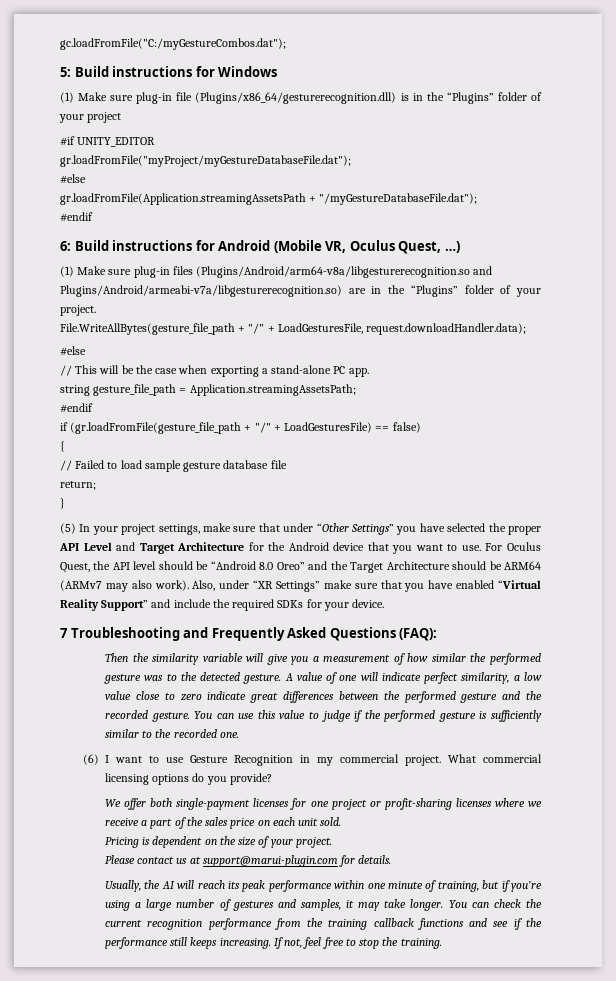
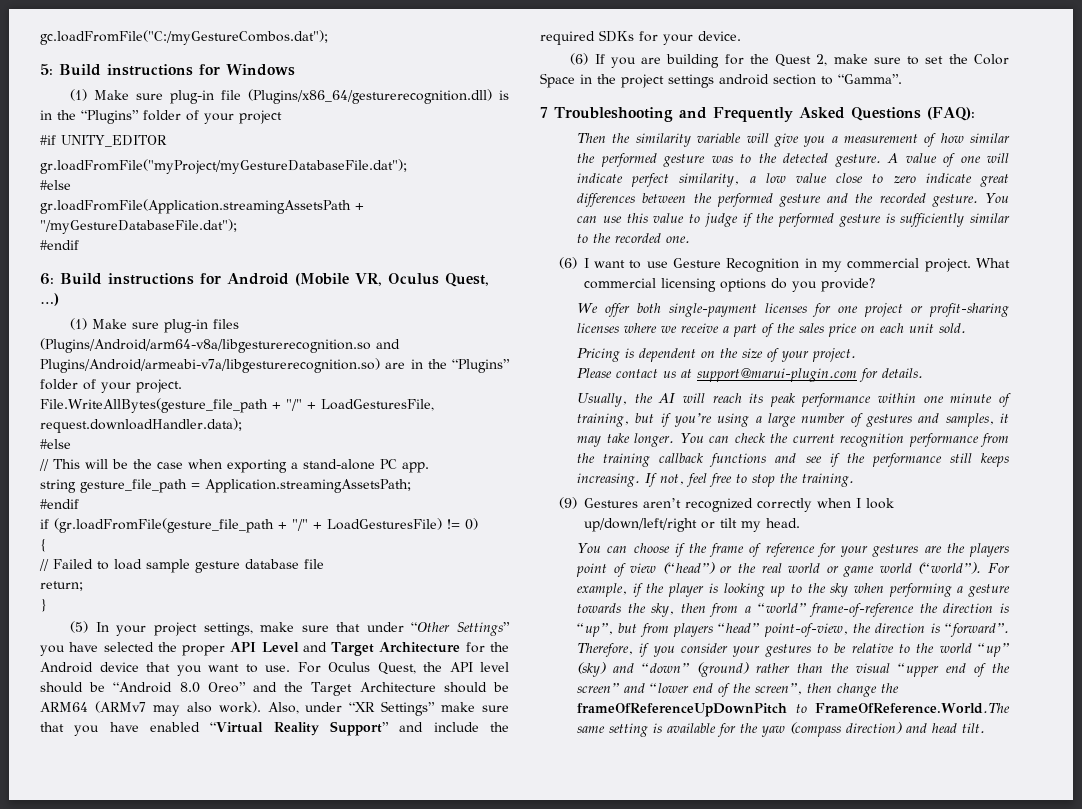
- if (gr.loadFromFile(gesture_file_path + "/" + LoadGesturesFile) == false)
+ if (gr.loadFromFile(gesture_file_path + "/" + LoadGesturesFile) != 0)
+ (6) If you are building for the Quest 2, make sure to set the Color Space in the project settings android section to “Gamma”.
+ (9) Gestures aren’t recognized correctly when I look up/down/left/right or tilt my head.
+ You can choose if the frame of reference for your gestures are the players point of view (“head”) or the real world or game world (“world”). For example, if the player is looking up to the sky when performing a gesture towards the sky, then from a “world” frame-of-reference the direction is “up”, but from players “head” point-of-view, the direction is “forward”. Therefore, if you consider your gestures to be relative to the world “up” (sky) and “down” (ground) rather than the visual “upper end of the screen” and “lower end of the screen”, then change the frameOfReferenceUpDownPitch to FrameOfReference.World.The same setting is available for the yaw (compass direction) and head tilt.

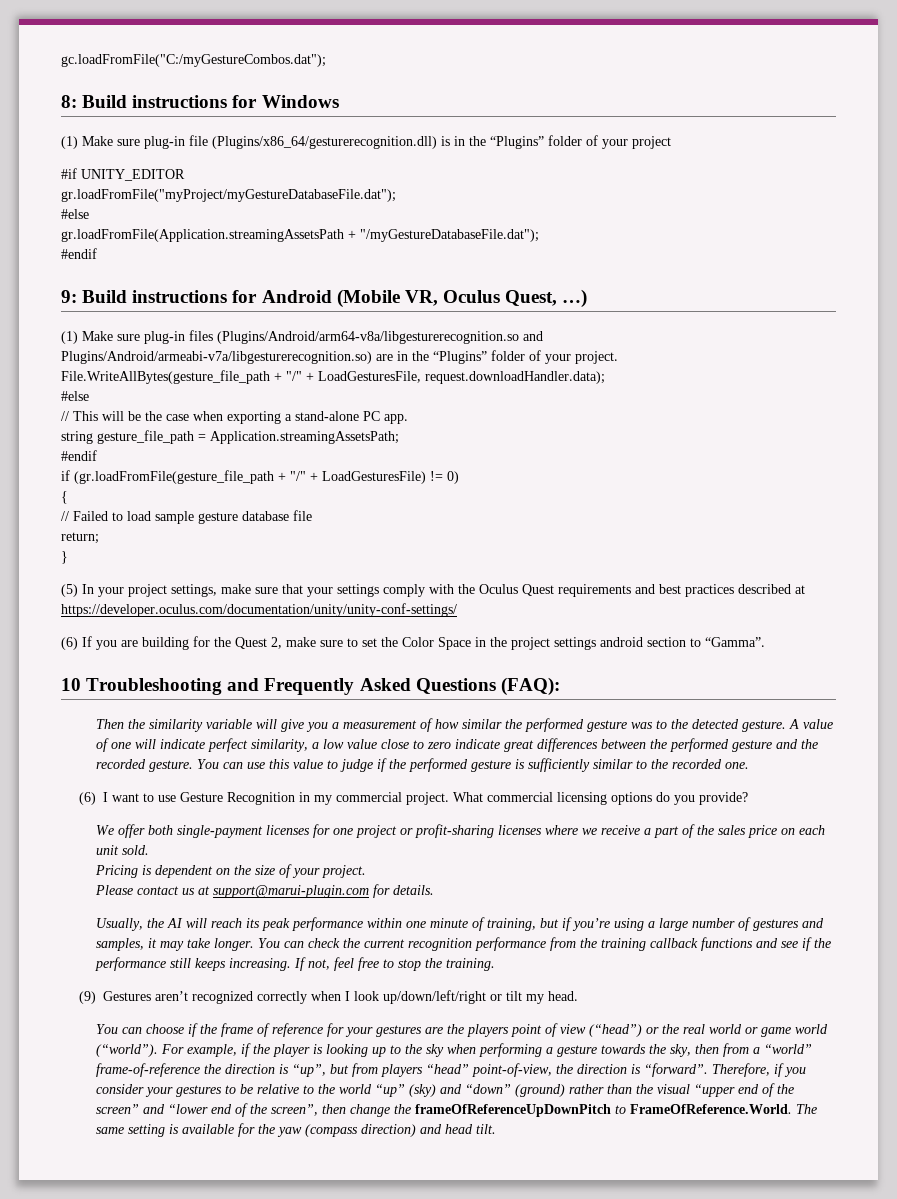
- 5: Build instructions for Windows
+ 8: Build instructions for Windows
- 6: Build instructions for Android (Mobile VR, Oculus Quest, …)
+ 9: Build instructions for Android (Mobile VR, Oculus Quest, …)
- (5) In your project settings, make sure that under “Other Settings” you have selected the proper API Level and Target Architecture for the Android device that you want to use. For Oculus Quest, the API level should be “Android 8.0 Oreo” and the Target Architecture should be ARM64 (ARMv7 may also work). Also, under “XR Settings” make sure that you have enabled “Virtual Reality Support” and include the required SDKs for your device.
+ (5) In your project settings, make sure that your settings comply with the Oculus Quest requirements and best practices described at https://developer.oculus.com/documentation/unity/unity-conf-settings/
- 7 Troubleshooting and Frequently Asked Questions (FAQ):
+ 10 Troubleshooting and Frequently Asked Questions (FAQ):
- Therefore, if you consider your gestures to be relative to the world “up” (sky) and “down” (ground) rather than the visual “upper end of the screen” and “lower end of the screen”, then change the frameOfReferenceUpDownPitch to FrameOfReference.World.The same setting is available for the yaw (compass direction) and head tilt.
+ Therefore, if you consider your gestures to be relative to the world “up” (sky) and “down” (ground) rather than the visual “upper end of the screen” and “lower end of the screen”, then change the frameOfReferenceUpDownPitch to FrameOfReference.World. The same setting is available for the yaw (compass direction) and head tilt.

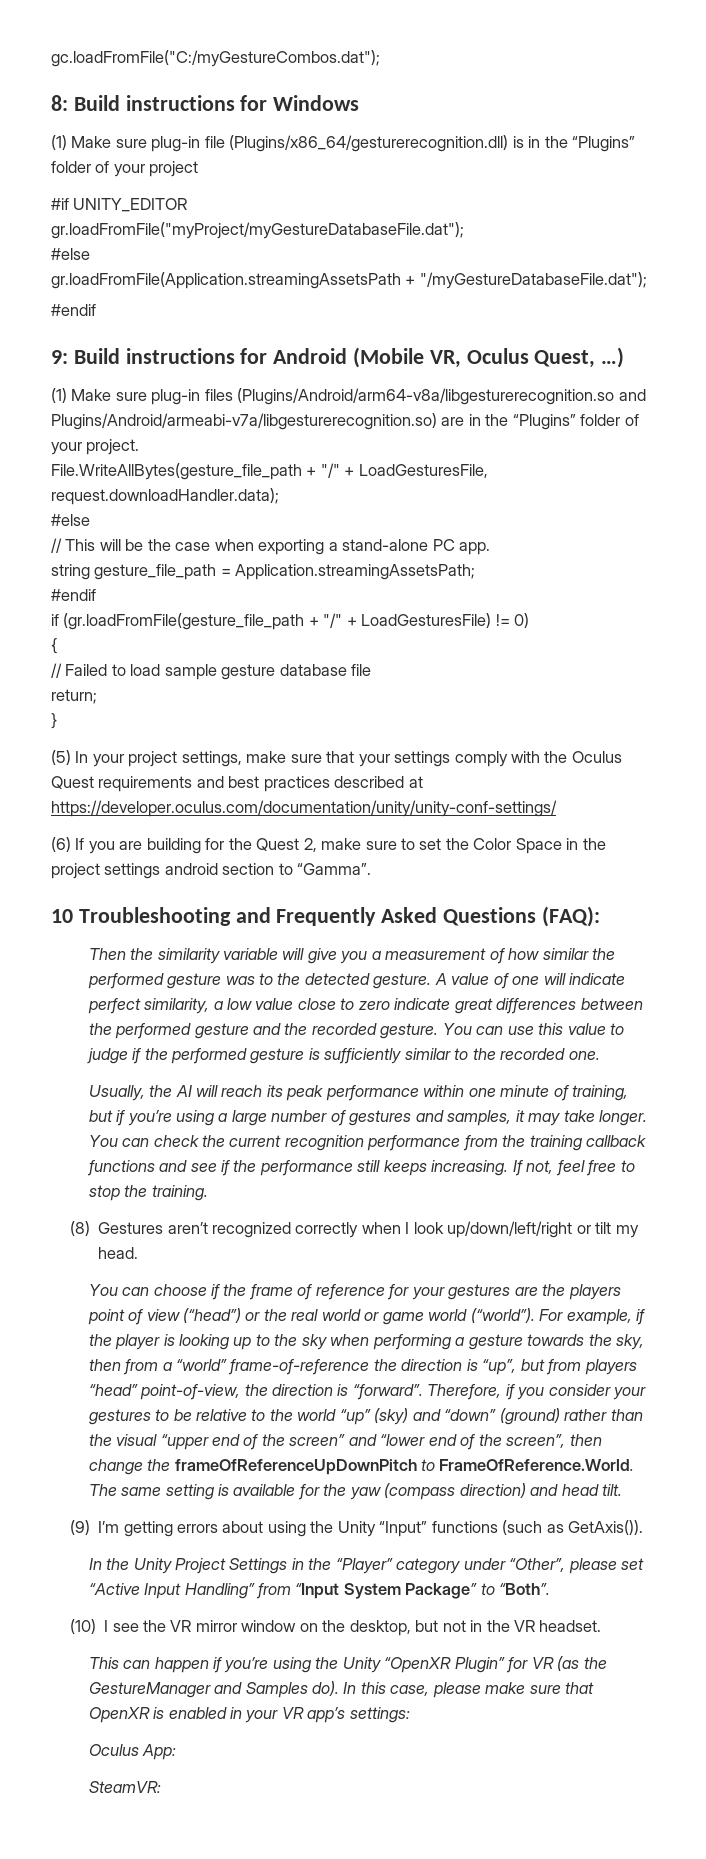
- (6) I want to use Gesture Recognition in my commercial project. What commercial licensing options do you provide?
- We offer both single-payment licenses for one project or profit-sharing licenses where we receive a part of the sales price on each unit sold.
- Pricing is dependent on the size of your project.
- Please contact us at support@marui-plugin.com for details.
- (9) Gestures aren’t recognized correctly when I look up/down/left/right or tilt my head.
+ (8) Gestures aren’t recognized correctly when I look up/down/left/right or tilt my head.
+ (9) I’m getting errors about using the Unity “Input” functions (such as GetAxis()).
+ In the Unity Project Settings in the “Player” category under “Other”, please set “Active Input Handling” from “Input System Package” to “Both”.
+ (10) I see the VR mirror window on the desktop, but not in the VR headset.
+ This can happen if you’re using the Unity “OpenXR Plugin” for VR (as the GestureManager and Samples do). In this case, please make sure that OpenXR is enabled in your VR app’s settings:
+ Oculus App:
+ SteamVR:

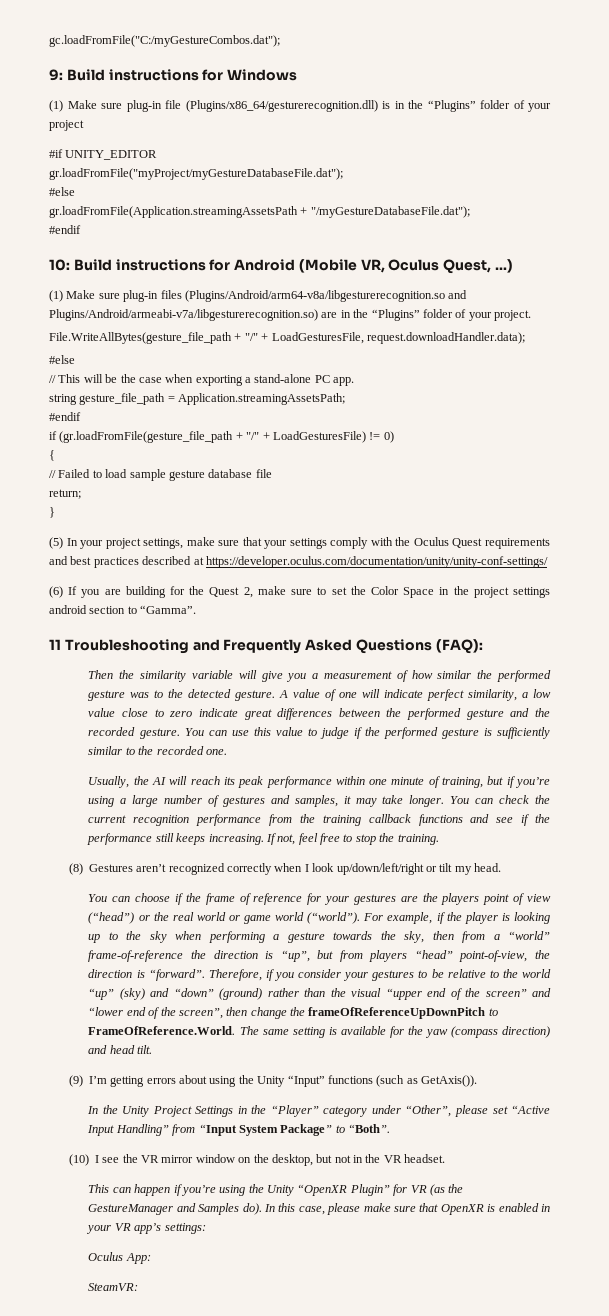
- 8: Build instructions for Windows
+ 9: Build instructions for Windows
- 9: Build instructions for Android (Mobile VR, Oculus Quest, …)
+ 10: Build instructions for Android (Mobile VR, Oculus Quest, …)
- 10 Troubleshooting and Frequently Asked Questions (FAQ):
+ 11 Troubleshooting and Frequently Asked Questions (FAQ):

